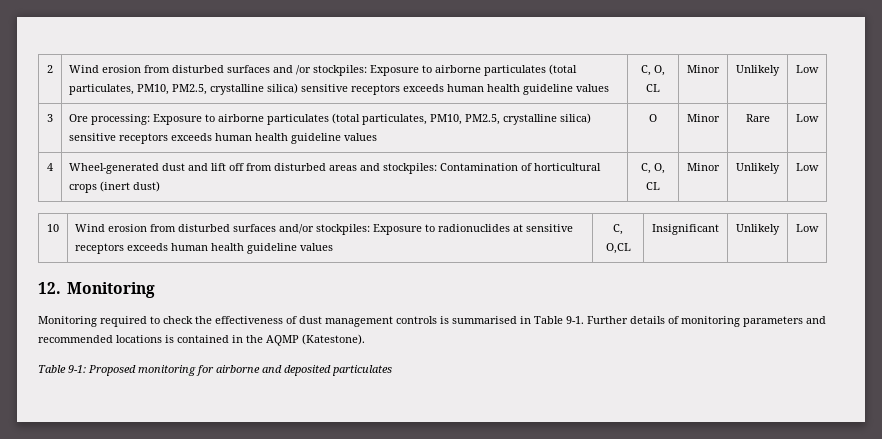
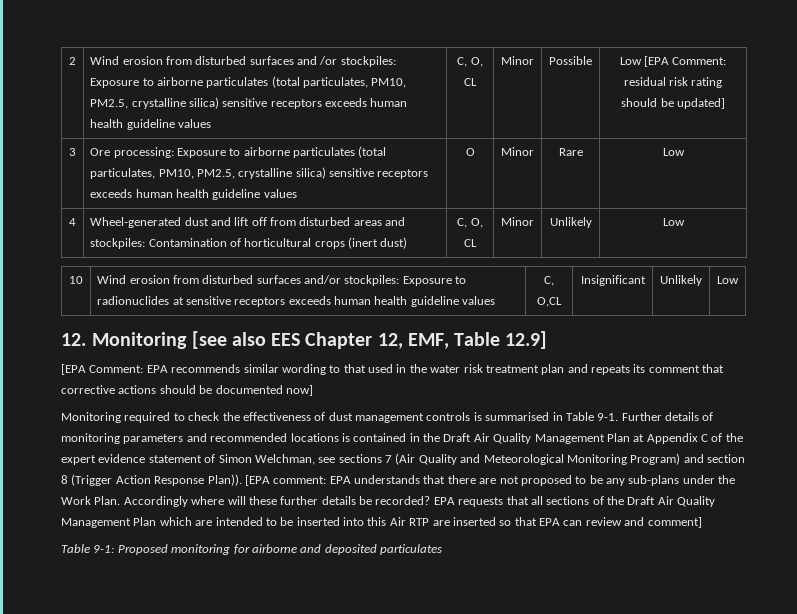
- 2 | Wind erosion from disturbed surfaces and /or stockpiles: Exposure to airborne particulates (total particulates, PM10, PM2.5, crystalline silica) sensitive receptors exceeds human health guideline values | C, O, CL | Minor | Unlikely | Low
+ 2 | Wind erosion from disturbed surfaces and /or stockpiles: Exposure to airborne particulates (total particulates, PM10, PM2.5, crystalline silica) sensitive receptors exceeds human health guideline values | C, O, CL | Minor | Possible | Low [EPA Comment: residual risk rating should be updated]
- 12. Monitoring
+ 12. Monitoring [see also EES Chapter 12, EMF, Table 12.9]
+ [EPA Comment: EPA recommends similar wording to that used in the water risk treatment plan and repeats its comment that corrective actions should be documented now]
- Further details of monitoring parameters and recommended locations is contained in the AQMP (Katestone).
+ Further details of monitoring parameters and recommended locations is contained in the Draft Air Quality Management Plan at Appendix C of the expert evidence statement of Simon Welchman, see sections 7 (Air Quality and Meteorological Monitoring Program) and section 8 (Trigger Action Response Plan)). [EPA comment: EPA understands that there are not proposed to be any sub-plans under the Work Plan. Accordingly where will these further details be recorded? EPA requests that all sections of the Draft Air Quality Management Plan which are intended to be inserted into this Air RTP are inserted so that EPA can review and comment]

